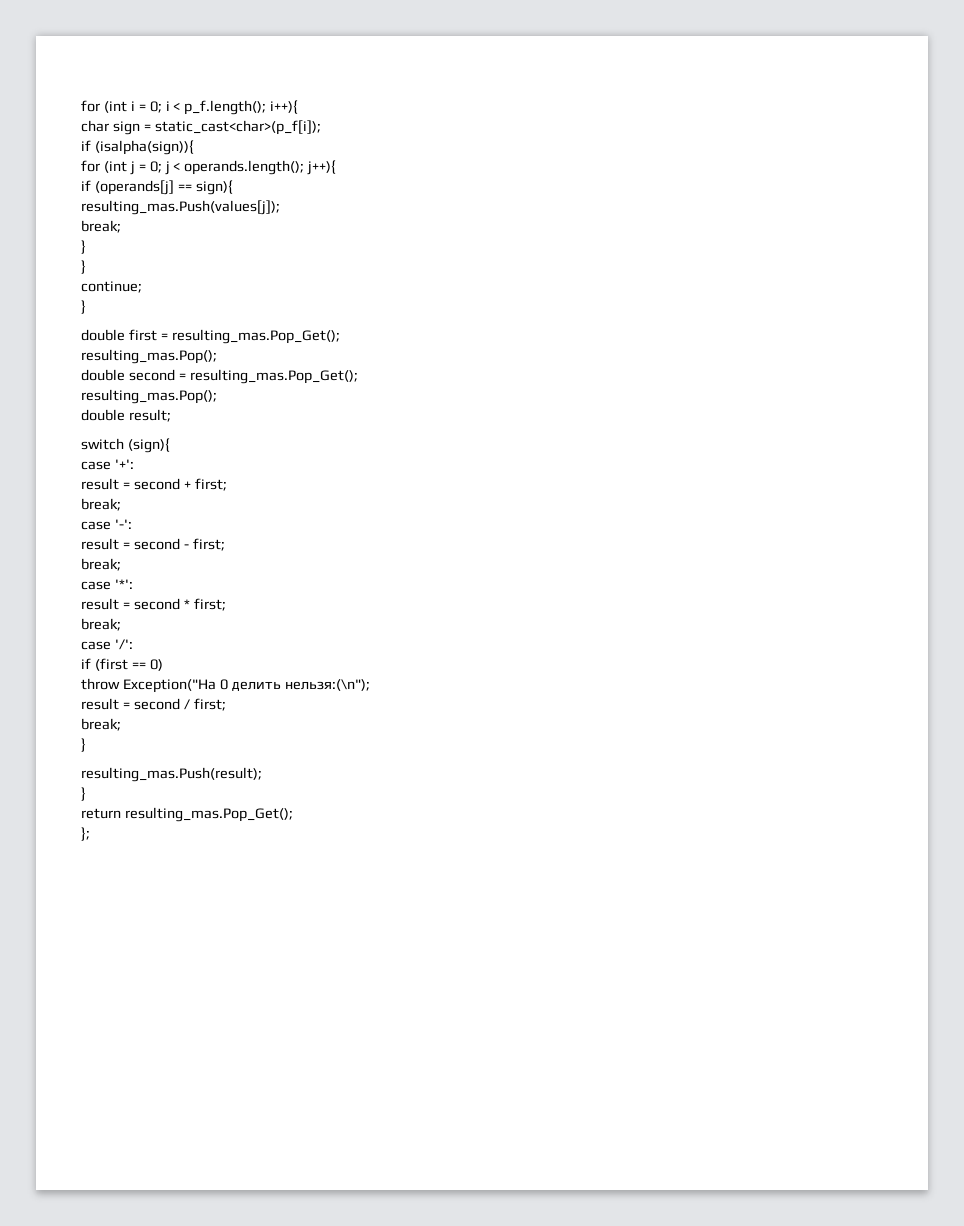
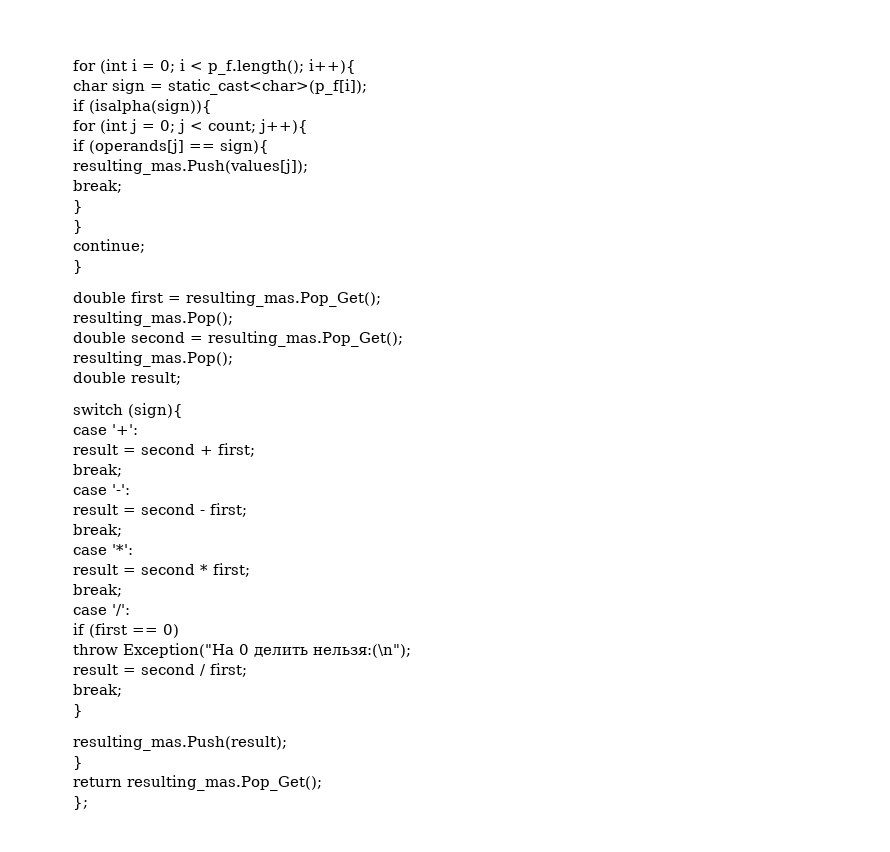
- for (int j = 0; j < operands.length(); j++){
+ for (int j = 0; j < count; j++){

